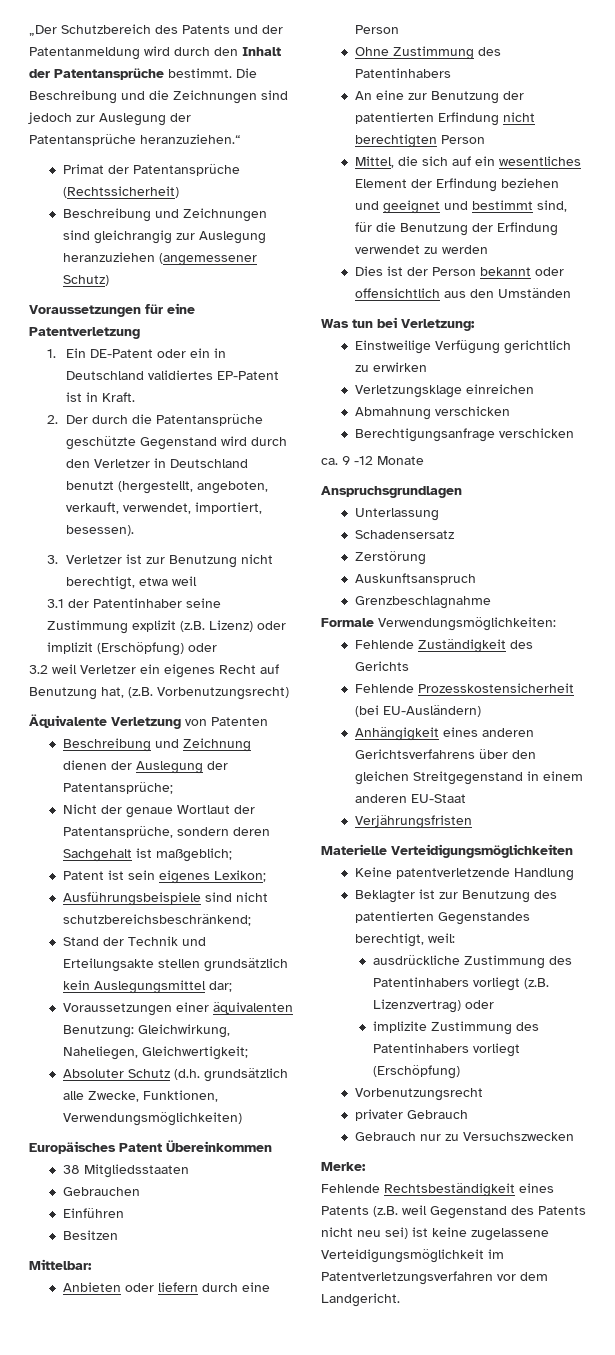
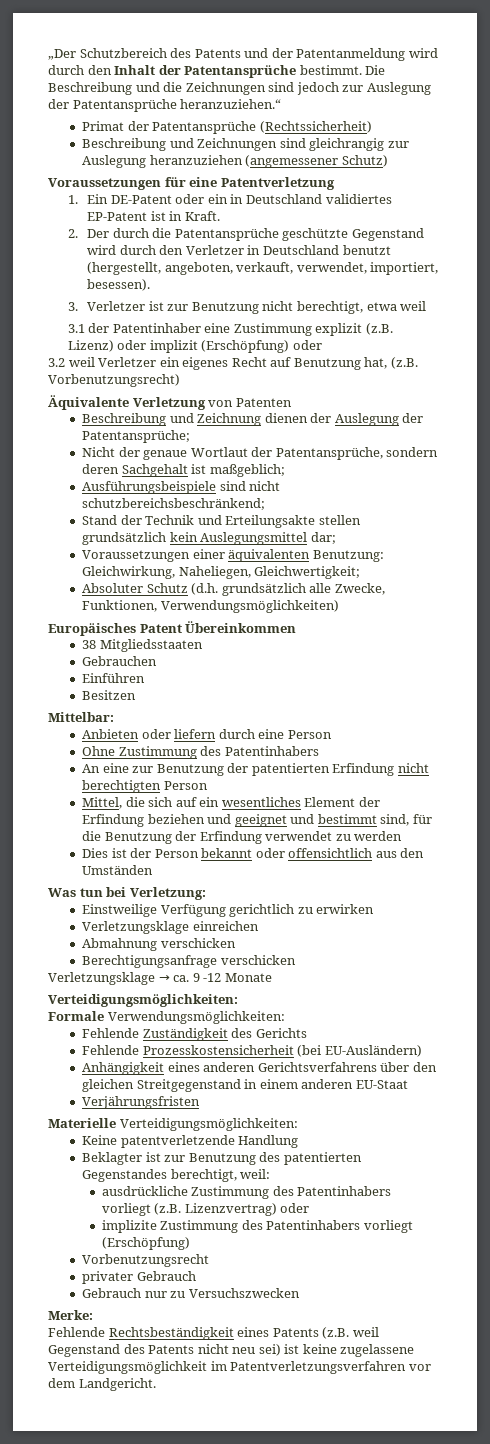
- 3.1 der Patentinhaber seine Zustimmung explizit (z.B. Lizenz) oder implizit (Erschöpfung) oder
+ 3.1 der Patentinhaber eine Zustimmung explizit (z.B. Lizenz) oder implizit (Erschöpfung) oder
- Patent ist sein eigenes Lexikon;
- ca. 9 -12 Monate
- Anspruchsgrundlagen
- Unterlassung
- Schadensersatz
- Zerstörung
- Auskunftsanspruch
- Grenzbeschlagnahme
+ Verletzungsklage → ca. 9 -12 Monate
+ Verteidigungsmöglichkeiten:
- Materielle Verteidigungsmöglichkeiten
+ Materielle Verteidigungsmöglichkeiten:

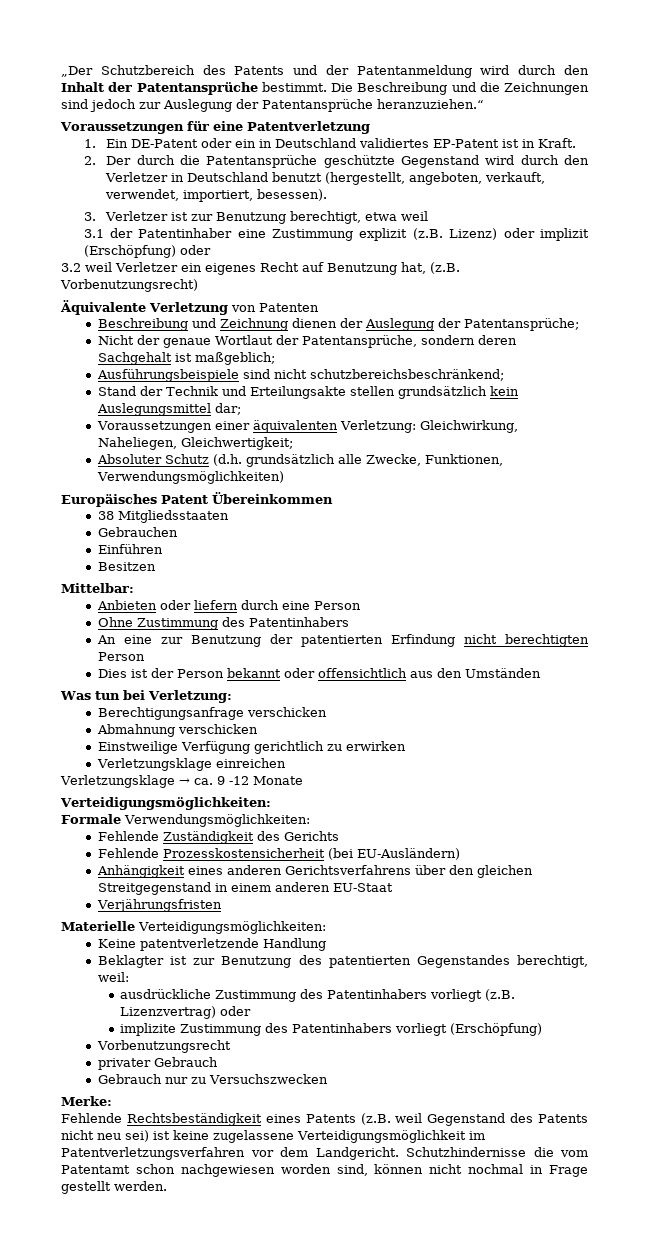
- Primat der Patentansprüche (Rechtssicherheit)
- Beschreibung und Zeichnungen sind gleichrangig zur Auslegung heranzuziehen (angemessener Schutz)
- 3. Verletzer ist zur Benutzung nicht berechtigt, etwa weil
+ 3. Verletzer ist zur Benutzung berechtigt, etwa weil
- Voraussetzungen einer äquivalenten Benutzung: Gleichwirkung, Naheliegen, Gleichwertigkeit;
+ Voraussetzungen einer äquivalenten Verletzung: Gleichwirkung, Naheliegen, Gleichwertigkeit;
- Mittel, die sich auf ein wesentliches Element der Erfindung beziehen und geeignet und bestimmt sind, für die Benutzung der Erfindung verwendet zu werden
+ Berechtigungsanfrage verschicken
+ Abmahnung verschicken
- Abmahnung verschicken
- Berechtigungsanfrage verschicken
+ Schutzhindernisse die vom Patentamt schon nachgewiesen worden sind, können nicht nochmal in Frage gestellt werden.

